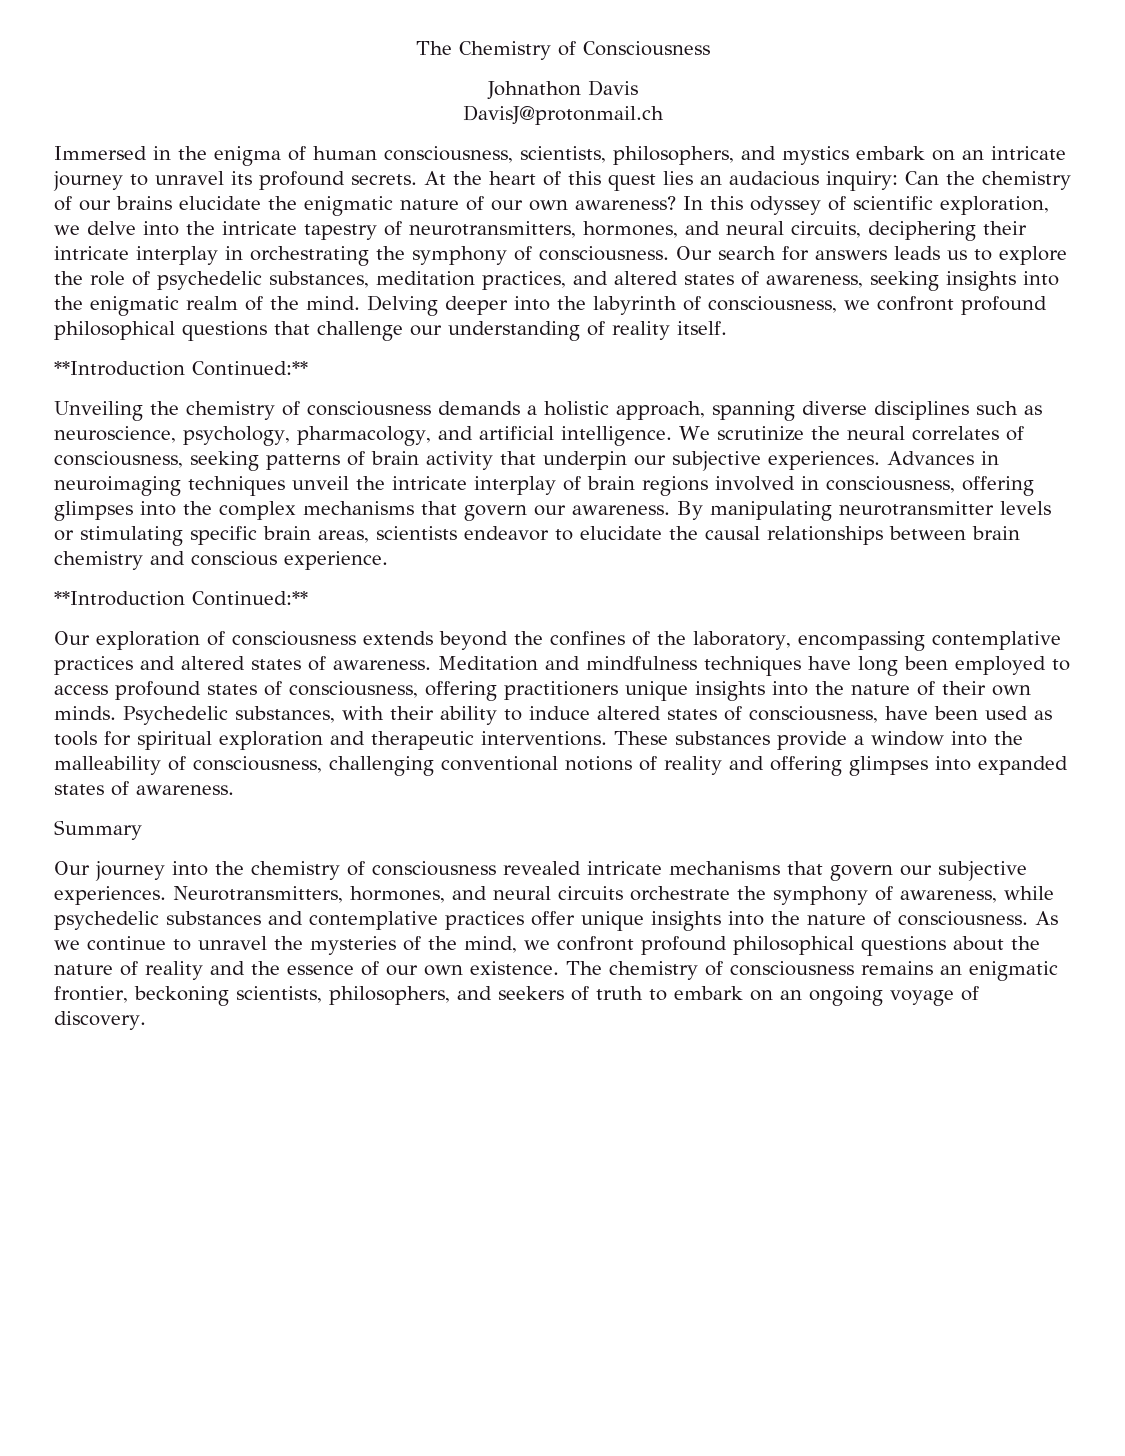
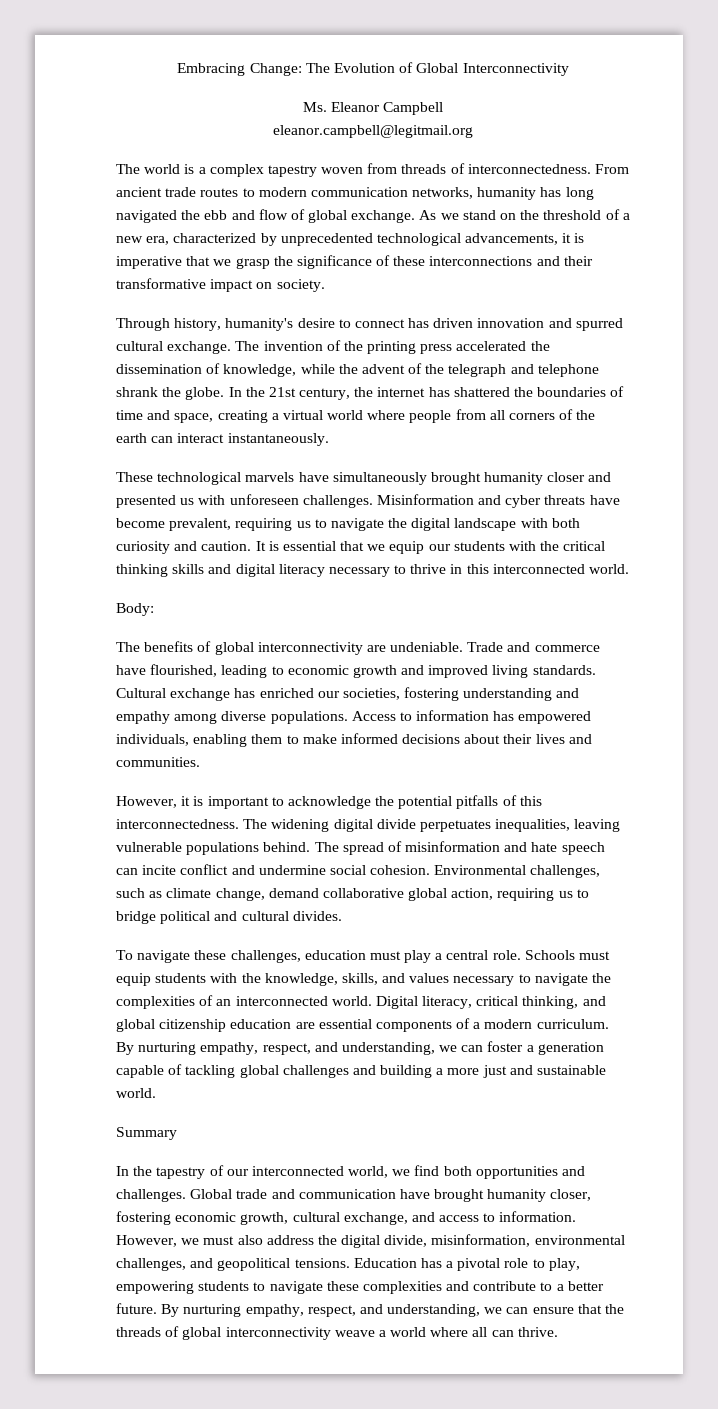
- The Chemistry of Consciousness
- Johnathon Davis
- DavisJ@protonmail.ch
- Immersed in the enigma of human consciousness, scientists, philosophers, and mystics embark on an intricate journey to unravel its profound secrets. At the heart of this quest lies an audacious inquiry: Can the chemistry of our brains elucidate the enigmatic nature of our own awareness? In this odyssey of scientific exploration, we delve into the intricate tapestry of neurotransmitters, hormones, and neural circuits, deciphering their intricate interplay in orchestrating the symphony of consciousness. Our search for answers leads us to explore the role of psychedelic substances, meditation practices, and altered states of awareness, seeking insights into the enigmatic realm of the mind. Delving deeper into the labyrinth of consciousness, we confront profound philosophical questions that challenge our understanding of reality itself.
- **Introduction Continued:**
- Unveiling the chemistry of consciousness demands a holistic approach, spanning diverse disciplines such as neuroscience, psychology, pharmacology, and artificial intelligence. We scrutinize the neural correlates of consciousness, seeking patterns of brain activity that underpin our subjective experiences. Advances in neuroimaging techniques unveil the intricate interplay of brain regions involved in consciousness, offering glimpses into the complex mechanisms that govern our awareness. By manipulating neurotransmitter levels or stimulating specific brain areas, scientists endeavor to elucidate the causal relationships between brain chemistry and conscious experience.
- **Introduction Continued:**
- Our exploration of consciousness extends beyond the confines of the laboratory, encompassing contemplative practices and altered states of awareness. Meditation and mindfulness techniques have long been employed to access profound states of consciousness, offering practitioners unique insights into the nature of their own minds. Psychedelic substances, with their ability to induce altered states of consciousness, have been used as tools for spiritual exploration and therapeutic interventions. These substances provide a window into the malleability of consciousness, challenging conventional notions of reality and offering glimpses into expanded states of awareness.
+ Embracing Change: The Evolution of Global Interconnectivity
+ Ms. Eleanor Campbell
+ eleanor.campbell@legitmail.org
+ The world is a complex tapestry woven from threads of interconnectedness. From ancient trade routes to modern communication networks, humanity has long navigated the ebb and flow of global exchange. As we stand on the threshold of a new era, characterized by unprecedented technological advancements, it is imperative that we grasp the significance of these interconnections and their transformative impact on society.
+ Through history, humanity's desire to connect has driven innovation and spurred cultural exchange. The invention of the printing press accelerated the dissemination of knowledge, while the advent of the telegraph and telephone shrank the globe. In the 21st century, the internet has shattered the boundaries of time and space, creating a virtual world where people from all corners of the earth can interact instantaneously.
+ These technological marvels have simultaneously brought humanity closer and presented us with unforeseen challenges. Misinformation and cyber threats have become prevalent, requiring us to navigate the digital landscape with both curiosity and caution. It is essential that we equip our students with the critical thinking skills and digital literacy necessary to thrive in this interconnected world.
+ Body:
+ The benefits of global interconnectivity are undeniable. Trade and commerce have flourished, leading to economic growth and improved living standards. Cultural exchange has enriched our societies, fostering understanding and empathy among diverse populations. Access to information has empowered individuals, enabling them to make informed decisions about their lives and communities.
+ However, it is important to acknowledge the potential pitfalls of this interconnectedness. The widening digital divide perpetuates inequalities, leaving vulnerable populations behind. The spread of misinformation and hate speech can incite conflict and undermine social cohesion. Environmental challenges, such as climate change, demand collaborative global action, requiring us to bridge political and cultural divides.
+ To navigate these challenges, education must play a central role. Schools must equip students with the knowledge, skills, and values necessary to navigate the complexities of an interconnected world. Digital literacy, critical thinking, and global citizenship education are essential components of a modern curriculum. By nurturing empathy, respect, and understanding, we can foster a generation capable of tackling global challenges and building a more just and sustainable world.
  Summary
- Our journey into the chemistry of consciousness revealed intricate mechanisms that govern our subjective experiences. Neurotransmitters, hormones, and neural circuits orchestrate the symphony of awareness, while psychedelic substances and contemplative practices offer unique insights into the nature of consciousness. As we continue to unravel the mysteries of the mind, we confront profound philosophical questions about the nature of reality and the essence of our own existence. The chemistry of consciousness remains an enigmatic frontier, beckoning scientists, philosophers, and seekers of truth to embark on an ongoing voyage of discovery.
+ In the tapestry of our interconnected world, we find both opportunities and challenges. Global trade and communication have brought humanity closer, fostering economic growth, cultural exchange, and access to information. However, we must also address the digital divide, misinformation, environmental challenges, and geopolitical tensions. Education has a pivotal role to play, empowering students to navigate these complexities and contribute to a better future. By nurturing empathy, respect, and understanding, we can ensure that the threads of global interconnectivity weave a world where all can thrive.

